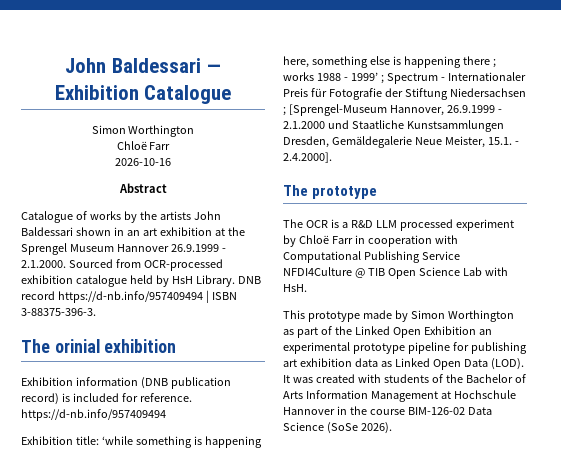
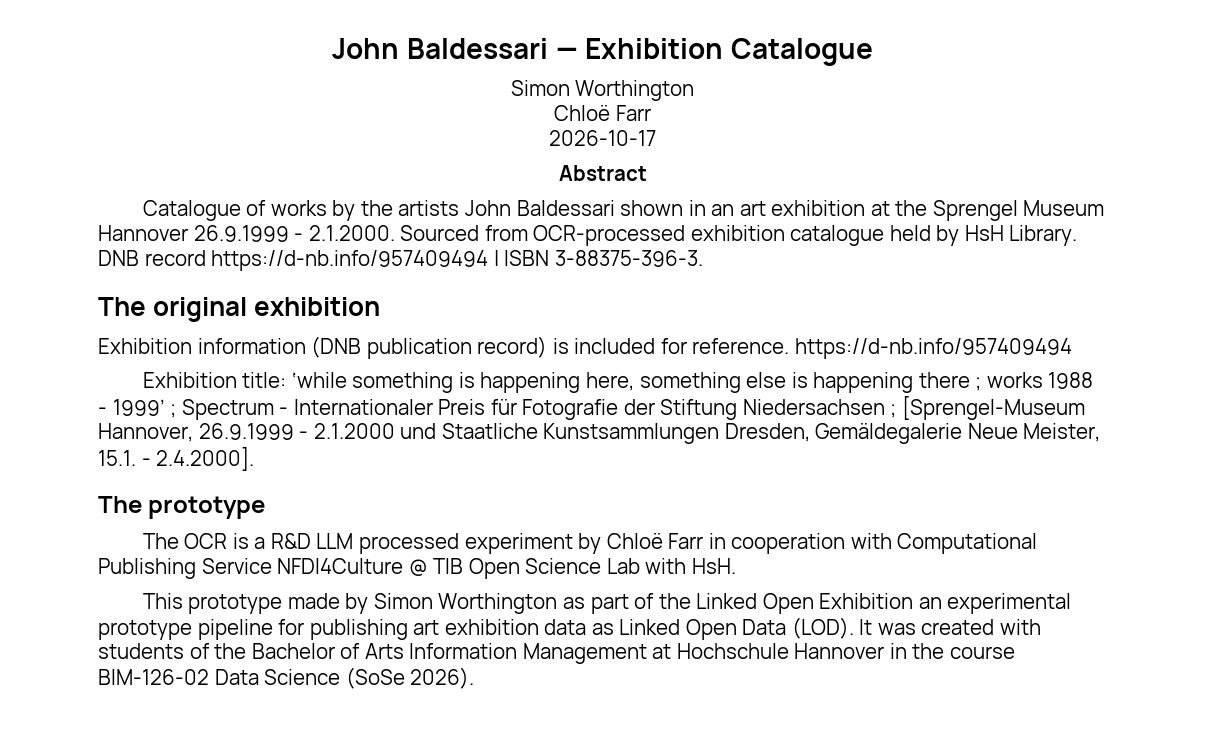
- 2026-10-16
+ 2026-10-17
- The orinial exhibition
+ The original exhibition

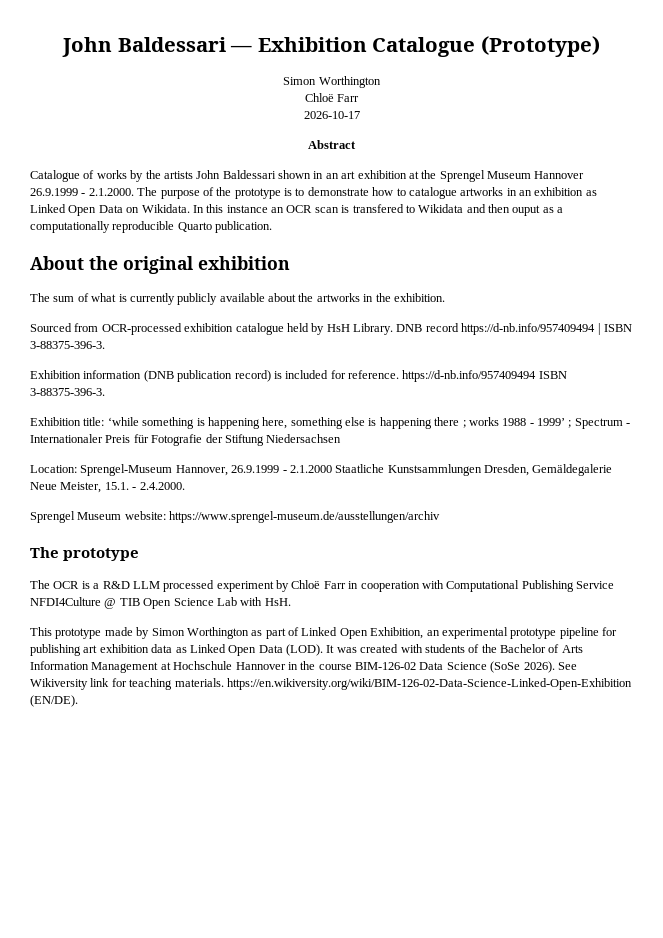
- John Baldessari — Exhibition Catalogue
+ John Baldessari — Exhibition Catalogue (Prototype)
- Catalogue of works by the artists John Baldessari shown in an art exhibition at the Sprengel Museum Hannover 26.9.1999 - 2.1.2000. Sourced from OCR-processed exhibition catalogue held by HsH Library.
+ Catalogue of works by the artists John Baldessari shown in an art exhibition at the Sprengel Museum Hannover 26.9.1999 - 2.1.2000. The purpose of the prototype is to demonstrate how to catalogue artworks in an exhibition as Linked Open Data on Wikidata. In this instance an OCR scan is transfered to Wikidata and then ouput as a computationally reproducible Quarto publication.
+ About the original exhibition
+ The sum of what is currently publicly available about the artworks in the exhibition.
+ Sourced from OCR-processed exhibition catalogue held by HsH Library.
- The original exhibition
- Exhibition information (DNB publication record) is included for reference. https://d-nb.info/957409494
+ Exhibition information (DNB publication record) is included for reference. https://d-nb.info/957409494 ISBN 3-88375-396-3.
- Exhibition title: ‘while something is happening here, something else is happening there ; works 1988 - 1999’ ; Spectrum - Internationaler Preis für Fotografie der Stiftung Niedersachsen ; [Sprengel-Museum Hannover, 26.9.1999 - 2.1.2000 und Staatliche Kunstsammlungen Dresden, Gemäldegalerie Neue Meister, 15.1. - 2.4.2000].
+ Exhibition title: ‘while something is happening here, something else is happening there ; works 1988 - 1999’ ; Spectrum - Internationaler Preis für Fotografie der Stiftung Niedersachsen
+ Location: Sprengel-Museum Hannover, 26.9.1999 - 2.1.2000 Staatliche Kunstsammlungen Dresden, Gemäldegalerie Neue Meister, 15.1. - 2.4.2000.
+ Sprengel Museum website: https://www.sprengel-museum.de/ausstellungen/archiv
- This prototype made by Simon Worthington as part of the Linked Open Exhibition an experimental prototype pipeline for publishing art exhibition data as Linked Open Data (LOD).
+ This prototype made by Simon Worthington as part of Linked Open Exhibition, an experimental prototype pipeline for publishing art exhibition data as Linked Open Data (LOD).
+ See Wikiversity link for teaching materials. https://en.wikiversity.org/wiki/BIM-126-02-Data-Science-Linked-Open-Exhibition (EN/DE).

